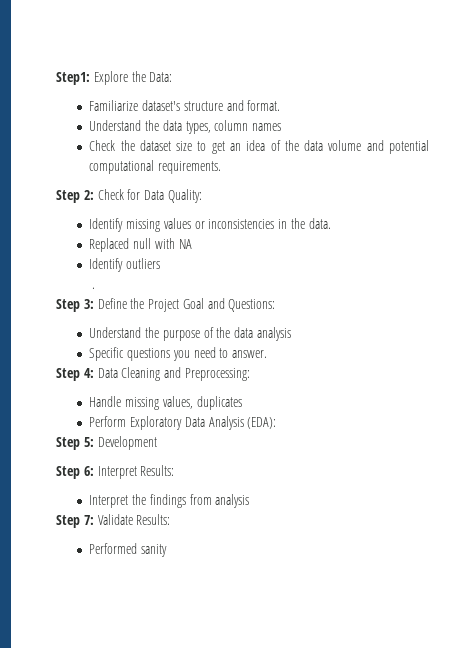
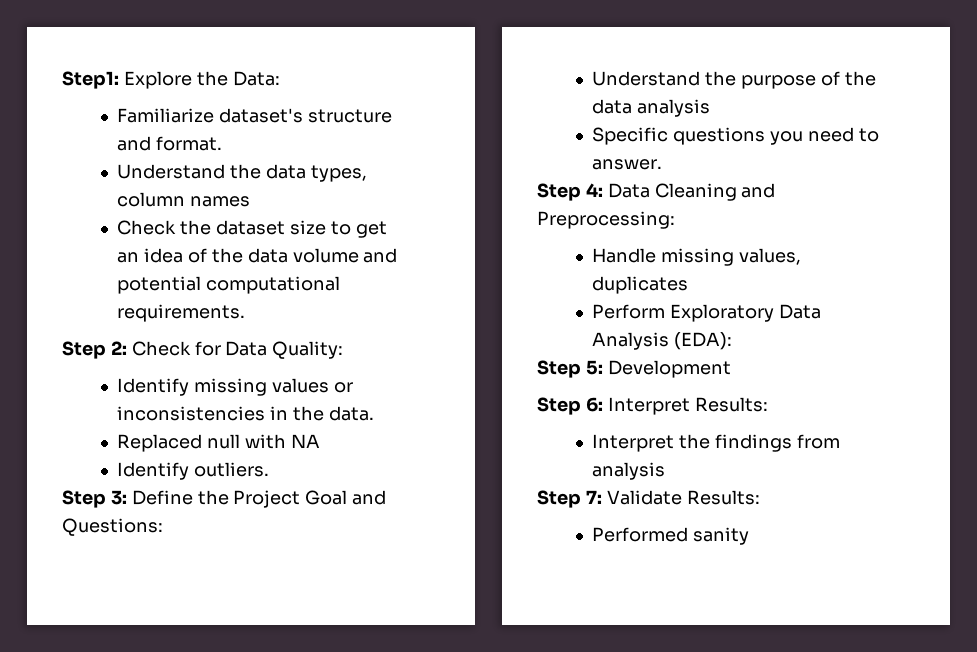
- Identify outliers
- .
+ Identify outliers.

